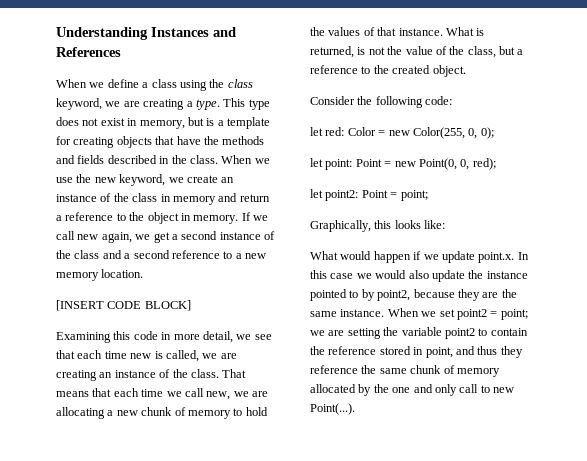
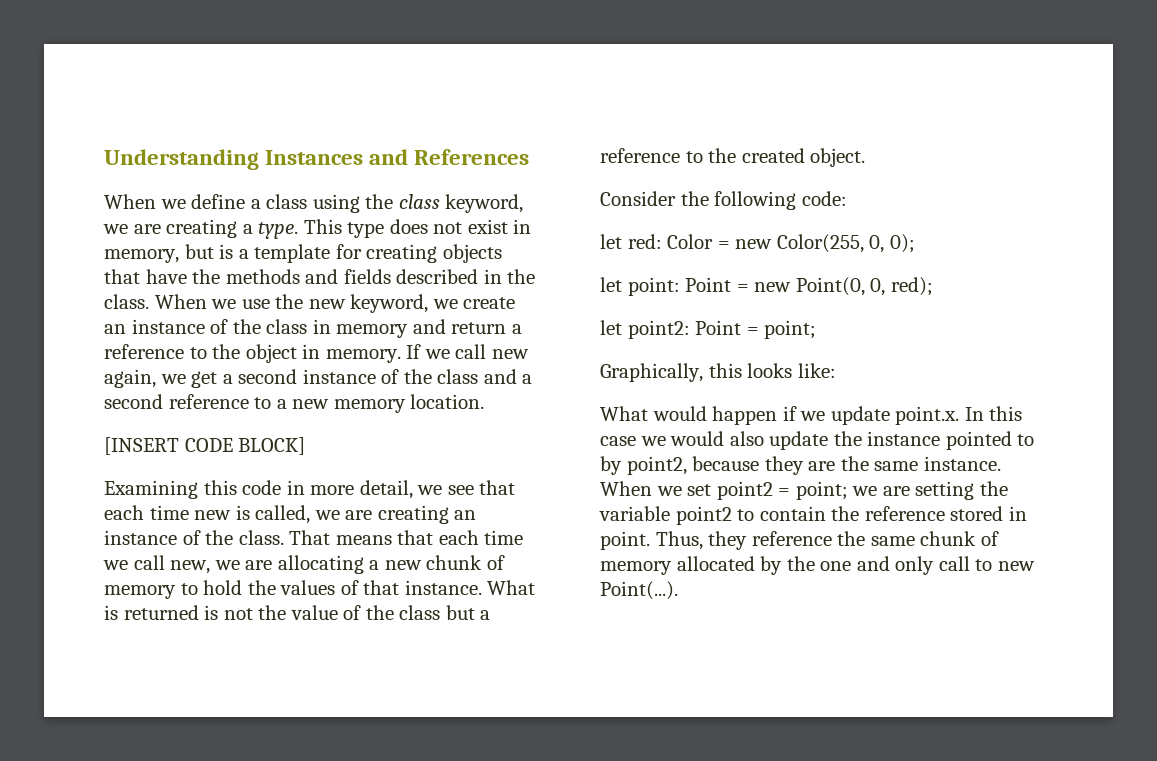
- What is returned, is not the value of the class, but a reference to the created object.
+ What is returned is not the value of the class but a reference to the created object.
- When we set point2 = point; we are setting the variable point2 to contain the reference stored in point, and thus they reference the same chunk of memory allocated by the one and only call to new Point(...).
+ When we set point2 = point; we are setting the variable point2 to contain the reference stored in point. Thus, they reference the same chunk of memory allocated by the one and only call to new Point(...).

